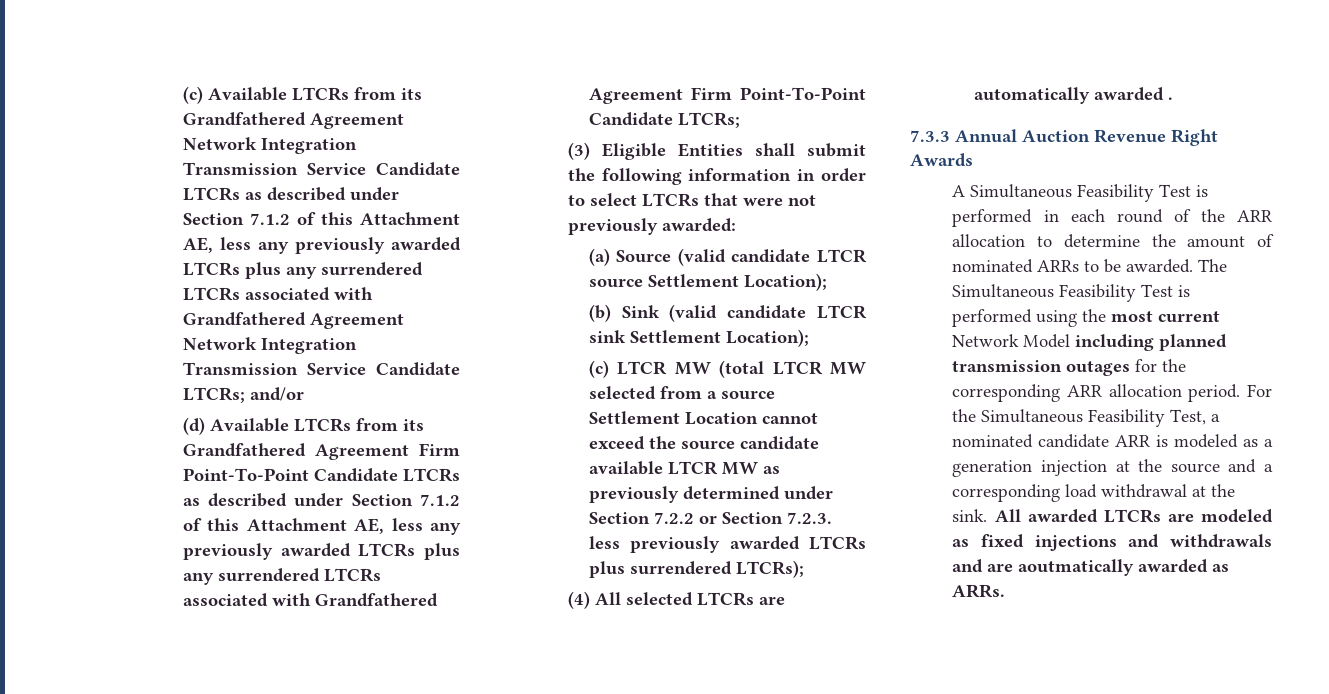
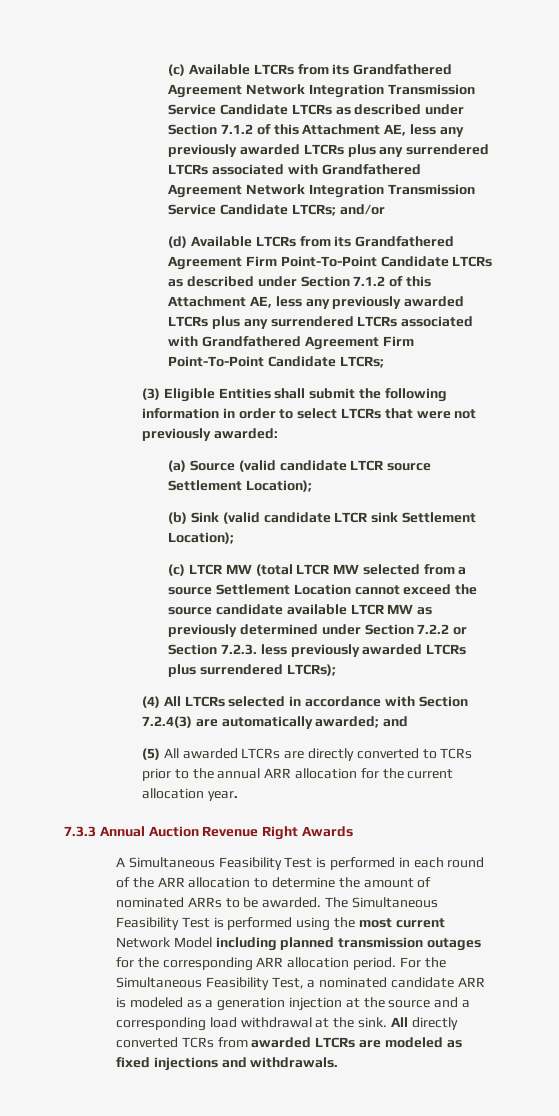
- (4) All selected LTCRs are automatically awarded .
+ (4) All LTCRs selected in accordance with Section 7.2.4(3) are automatically awarded; and
+ (5) All awarded LTCRs are directly converted to TCRs prior to the annual ARR allocation for the current allocation year.
- All awarded LTCRs are modeled as fixed injections and withdrawals and are aoutmatically awarded as ARRs.
+ All directly converted TCRs from awarded LTCRs are modeled as fixed injections and withdrawals.

